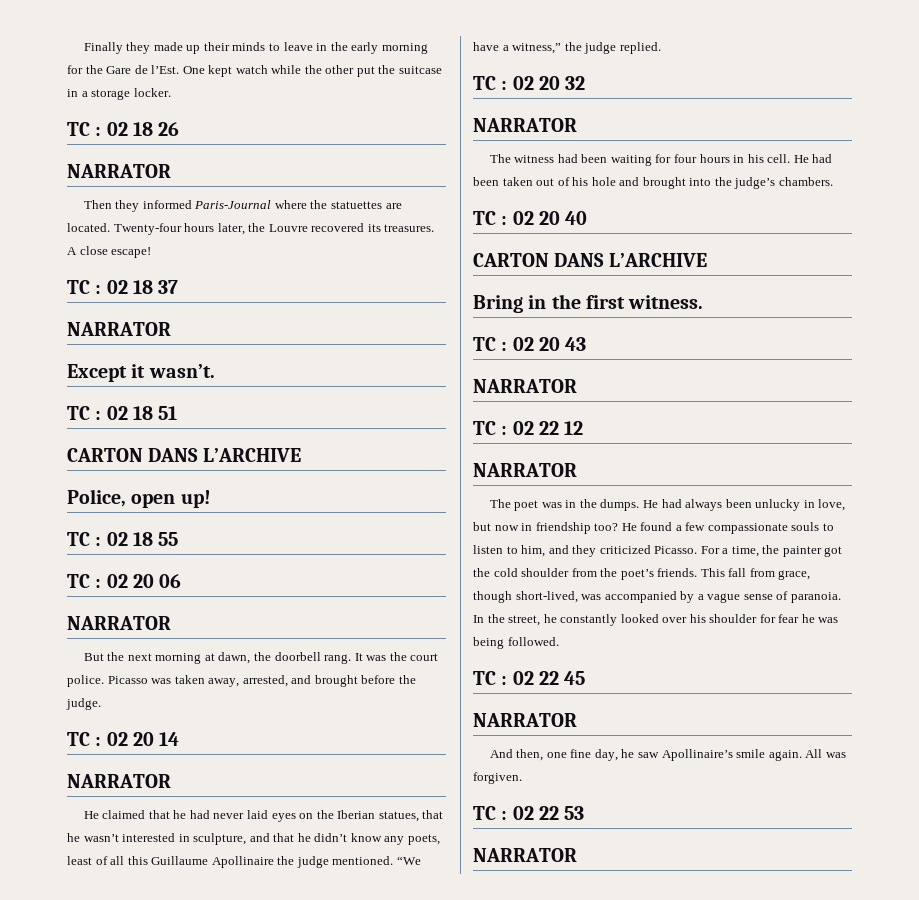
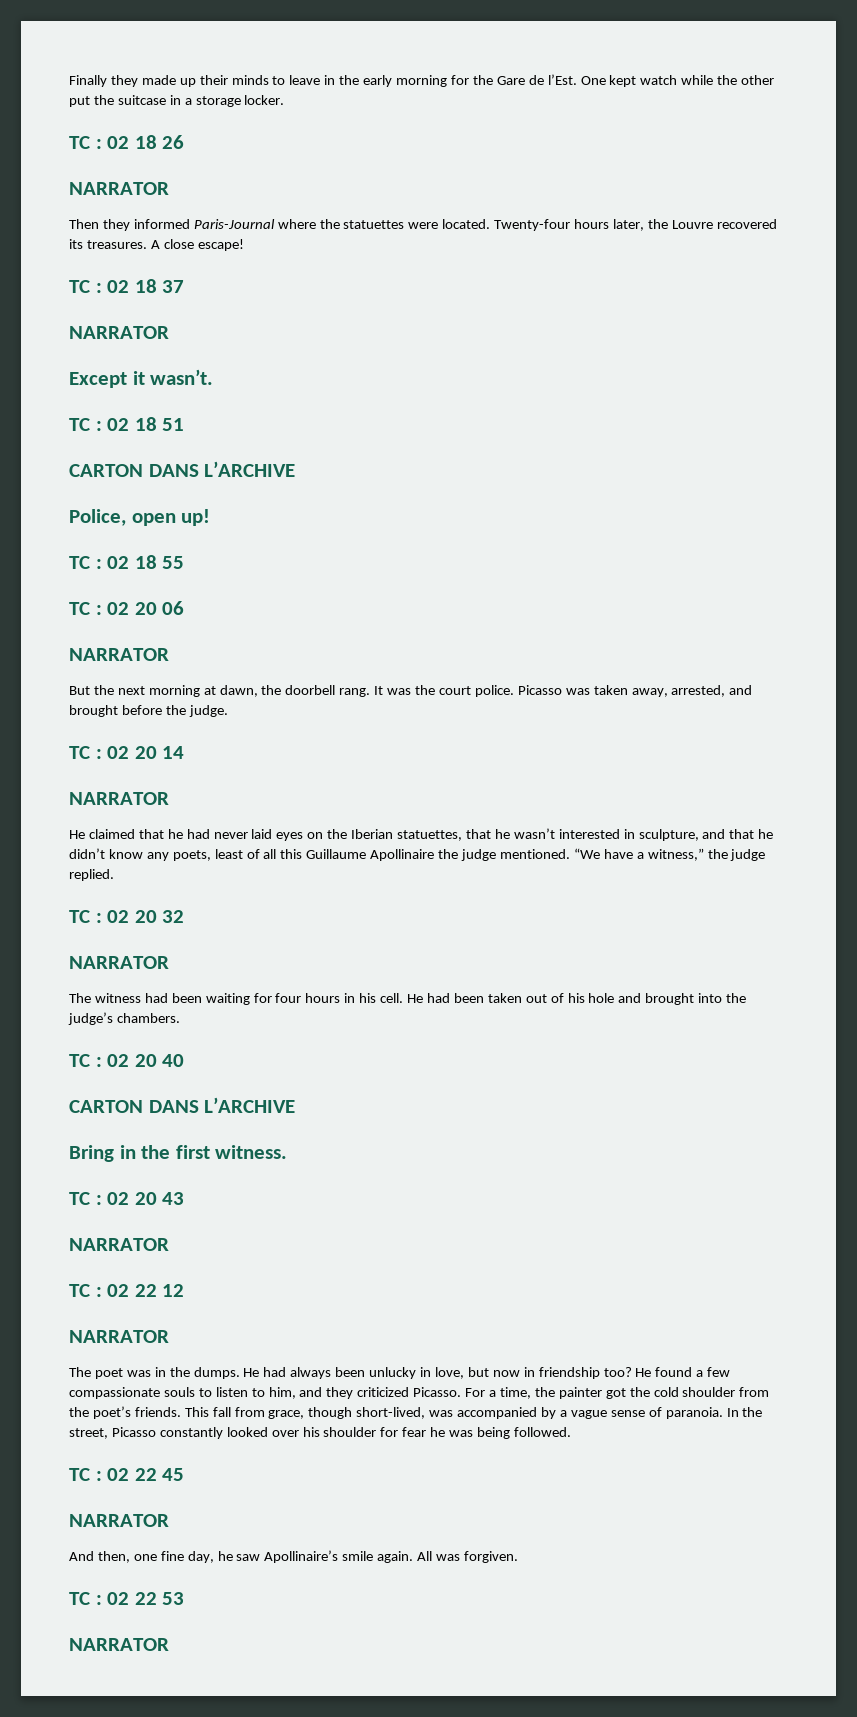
- Then they informed Paris-Journal where the statuettes are located.
+ Then they informed Paris-Journal where the statuettes were located.
- He claimed that he had never laid eyes on the Iberian statues, that he wasn’t interested in sculpture, and that he didn’t know any poets, least of all this Guillaume Apollinaire the judge mentioned.
+ He claimed that he had never laid eyes on the Iberian statuettes, that he wasn’t interested in sculpture, and that he didn’t know any poets, least of all this Guillaume Apollinaire the judge mentioned.
- In the street, he constantly looked over his shoulder for fear he was being followed.
+ In the street, Picasso constantly looked over his shoulder for fear he was being followed.

